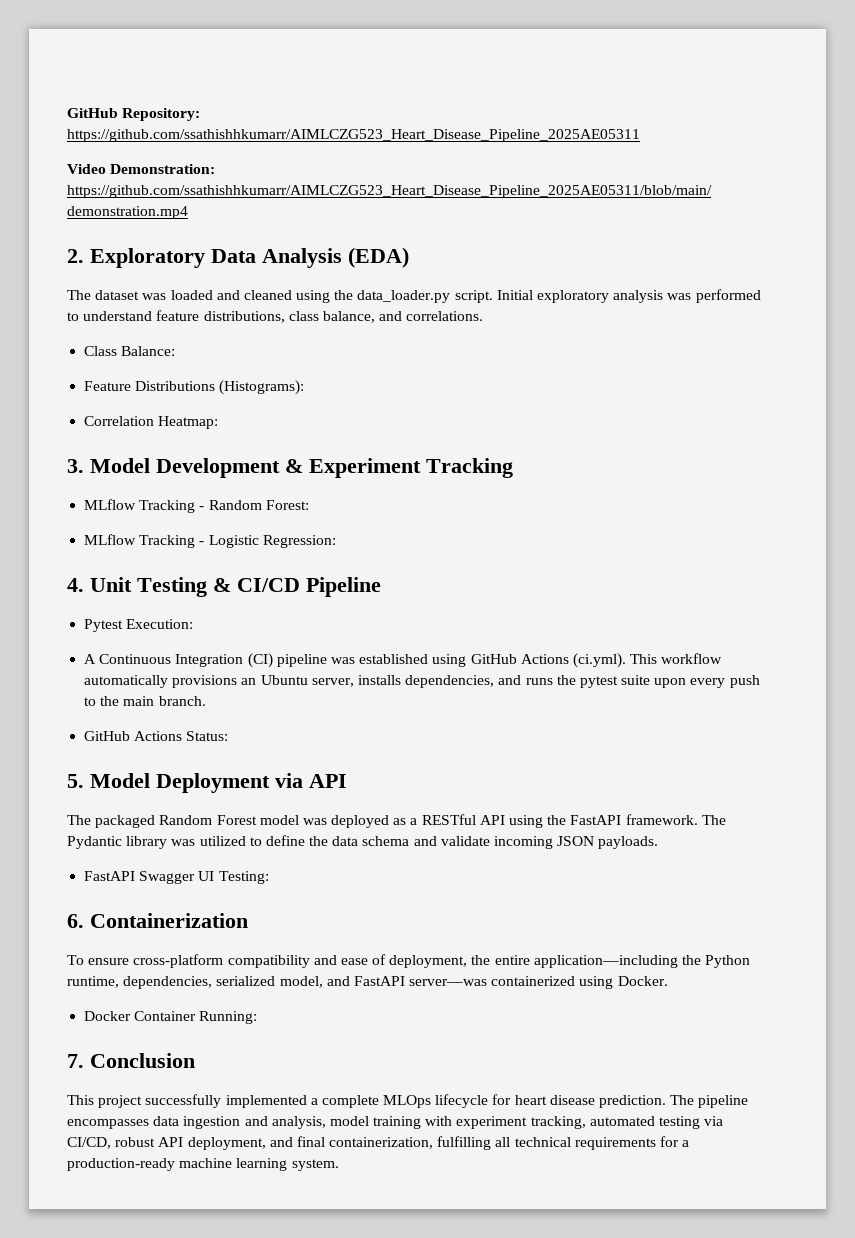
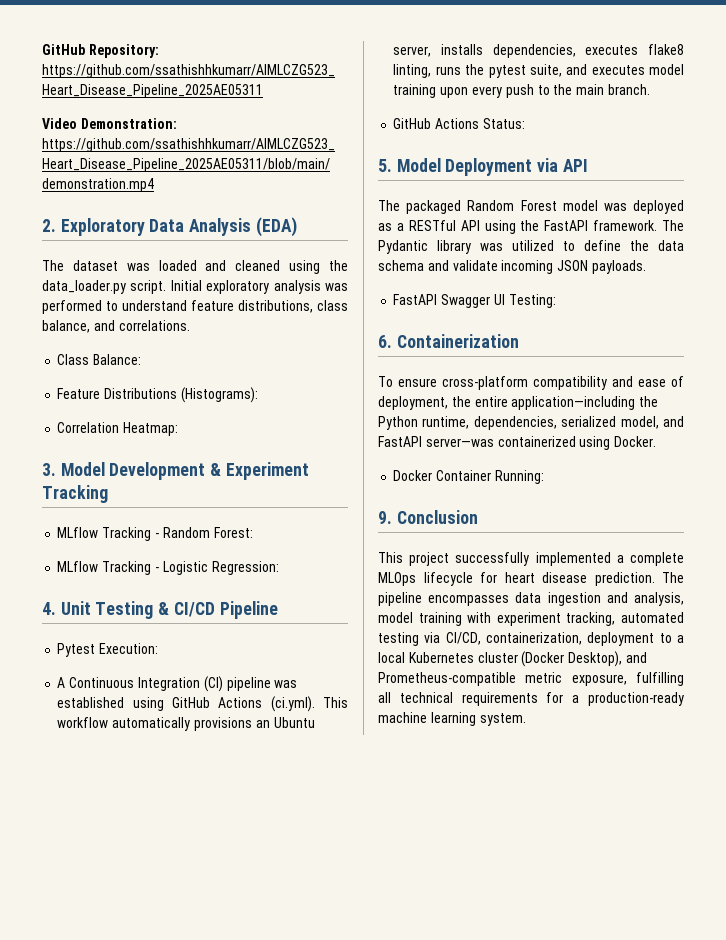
- A Continuous Integration (CI) pipeline was established using GitHub Actions (ci.yml). This workflow automatically provisions an Ubuntu server, installs dependencies, and runs the pytest suite upon every push to the main branch.
+ A Continuous Integration (CI) pipeline was established using GitHub Actions (ci.yml). This workflow automatically provisions an Ubuntu server, installs dependencies, executes flake8 linting, runs the pytest suite, and executes model training upon every push to the main branch.
- 7. Conclusion
+ 9. Conclusion
- The pipeline encompasses data ingestion and analysis, model training with experiment tracking, automated testing via CI/CD, robust API deployment, and final containerization, fulfilling all technical requirements for a production-ready machine learning system.
+ The pipeline encompasses data ingestion and analysis, model training with experiment tracking, automated testing via CI/CD, containerization, deployment to a local Kubernetes cluster (Docker Desktop), and Prometheus-compatible metric exposure, fulfilling all technical requirements for a production-ready machine learning system.

